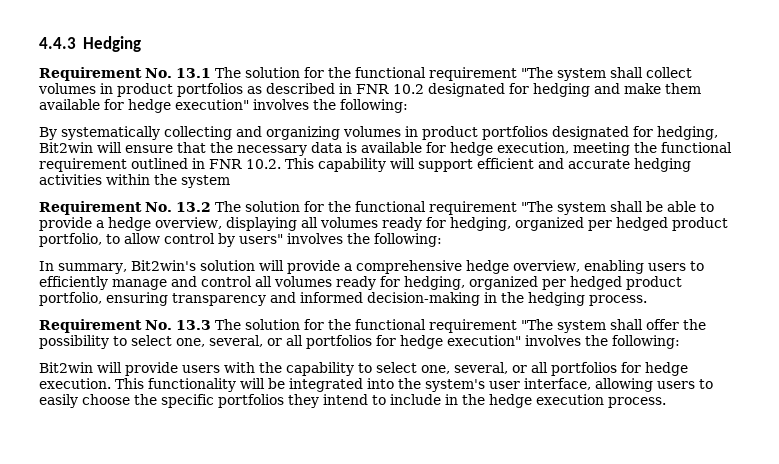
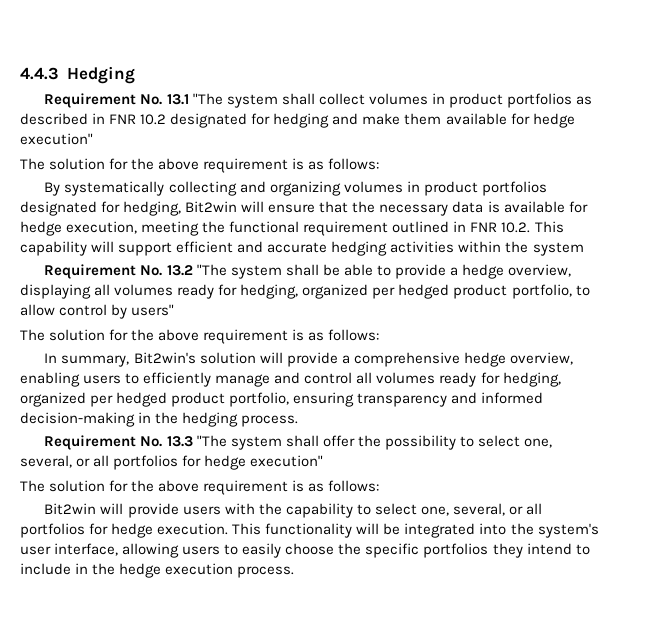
- Requirement No. 13.1 The solution for the functional requirement "The system shall collect volumes in product portfolios as described in FNR 10.2 designated for hedging and make them available for hedge execution" involves the following:
+ Requirement No. 13.1 "The system shall collect volumes in product portfolios as described in FNR 10.2 designated for hedging and make them available for hedge execution"
+ The solution for the above requirement is as follows:
- Requirement No. 13.2 The solution for the functional requirement "The system shall be able to provide a hedge overview, displaying all volumes ready for hedging, organized per hedged product portfolio, to allow control by users" involves the following:
+ Requirement No. 13.2 "The system shall be able to provide a hedge overview, displaying all volumes ready for hedging, organized per hedged product portfolio, to allow control by users"
+ The solution for the above requirement is as follows:
- Requirement No. 13.3 The solution for the functional requirement "The system shall offer the possibility to select one, several, or all portfolios for hedge execution" involves the following:
+ Requirement No. 13.3 "The system shall offer the possibility to select one, several, or all portfolios for hedge execution"
+ The solution for the above requirement is as follows:

